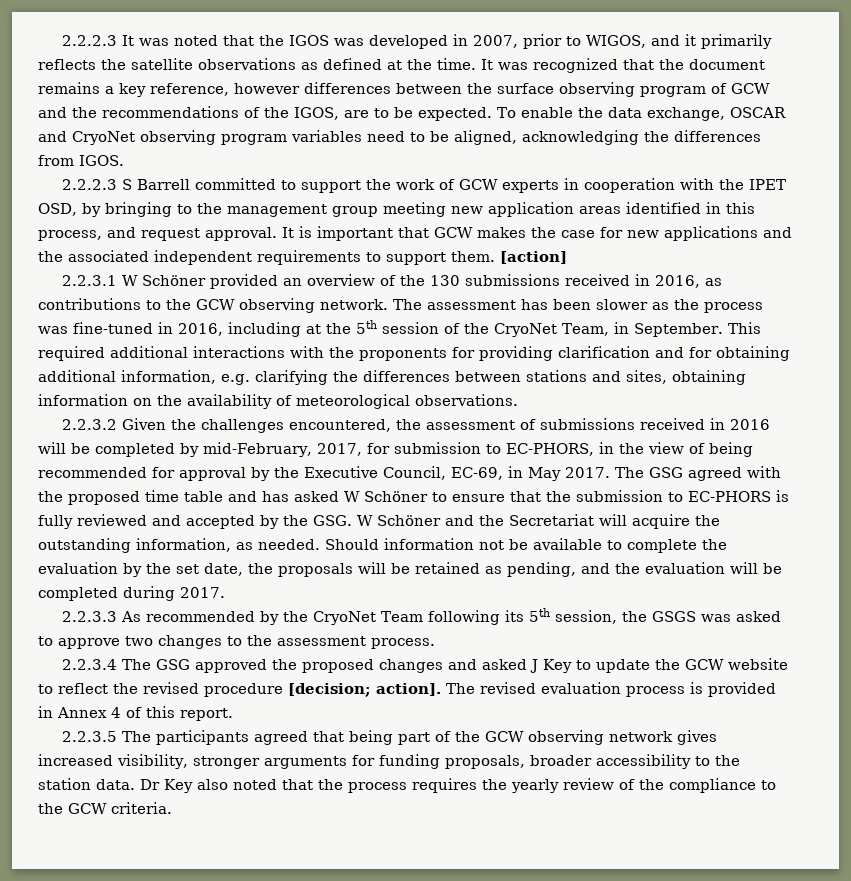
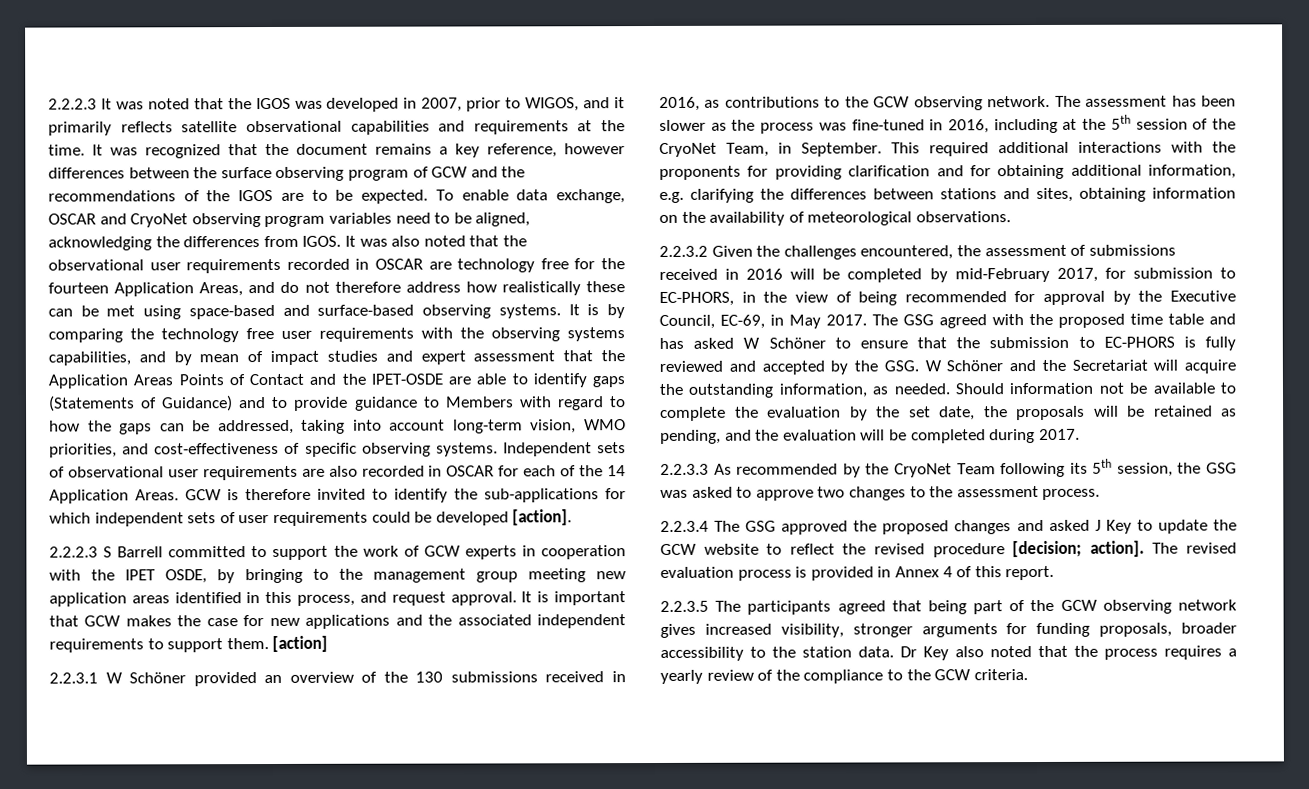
- 2.2.2.3 It was noted that the IGOS was developed in 2007, prior to WIGOS, and it primarily reflects the satellite observations as defined at the time.
+ 2.2.2.3 It was noted that the IGOS was developed in 2007, prior to WIGOS, and it primarily reflects satellite observational capabilities and requirements at the time.
- It was recognized that the document remains a key reference, however differences between the surface observing program of GCW and the recommendations of the IGOS, are to be expected.
+ It was recognized that the document remains a key reference, however differences between the surface observing program of GCW and the recommendations of the IGOS are to be expected.
- To enable the data exchange, OSCAR and CryoNet observing program variables need to be aligned, acknowledging the differences from IGOS.
+ To enable data exchange, OSCAR and CryoNet observing program variables need to be aligned, acknowledging the differences from IGOS. It was also noted that the observational user requirements recorded in OSCAR are technology free for the fourteen Application Areas, and do not therefore address how realistically these can be met using space-based and surface-based observing systems. It is by comparing the technology free user requirements with the observing systems capabilities, and by mean of impact studies and expert assessment that the Application Areas Points of Contact and the IPET-OSDE are able to identify gaps (Statements of Guidance) and to provide guidance to Members with regard to how the gaps can be addressed, taking into account long-term vision, WMO priorities, and cost-effectiveness of specific observing systems. Independent sets of observational user requirements are also recorded in OSCAR for each of the 14 Application Areas. GCW is therefore invited to identify the sub-applications for which independent sets of user requirements could be developed [action].
- 2.2.2.3 S Barrell committed to support the work of GCW experts in cooperation with the IPET OSD, by bringing to the management group meeting new application areas identified in this process, and request approval.
+ 2.2.2.3 S Barrell committed to support the work of GCW experts in cooperation with the IPET OSDE, by bringing to the management group meeting new application areas identified in this process, and request approval.
- 2.2.3.2 Given the challenges encountered, the assessment of submissions received in 2016 will be completed by mid-February, 2017, for submission to EC-PHORS, in the view of being recommended for approval by the Executive Council, EC-69, in May 2017.
+ 2.2.3.2 Given the challenges encountered, the assessment of submissions received in 2016 will be completed by mid-February 2017, for submission to EC-PHORS, in the view of being recommended for approval by the Executive Council, EC-69, in May 2017.
- 2.2.3.3 As recommended by the CryoNet Team following its 5th session, the GSGS was asked to approve two changes to the assessment process.
+ 2.2.3.3 As recommended by the CryoNet Team following its 5th session, the GSG was asked to approve two changes to the assessment process.
- Dr Key also noted that the process requires the yearly review of the compliance to the GCW criteria.
+ Dr Key also noted that the process requires a yearly review of the compliance to the GCW criteria.

